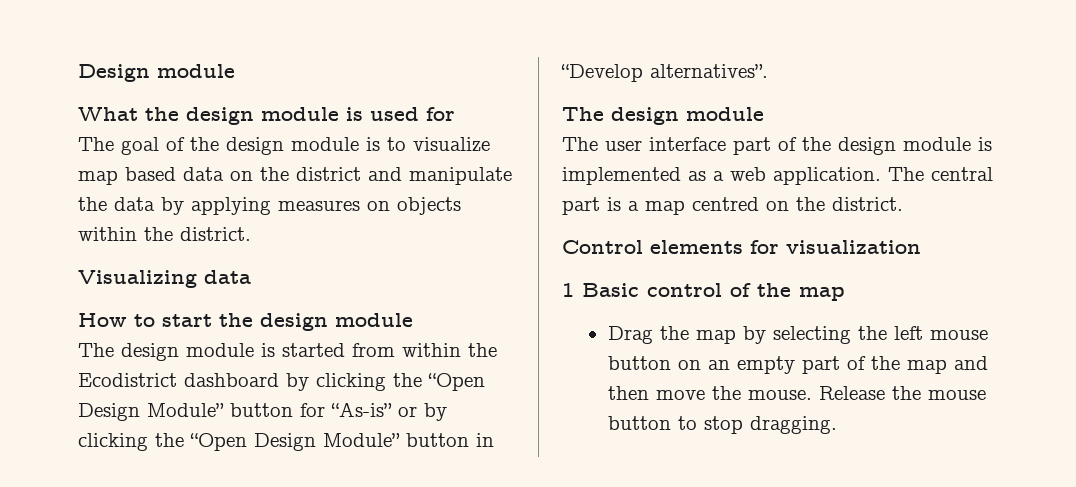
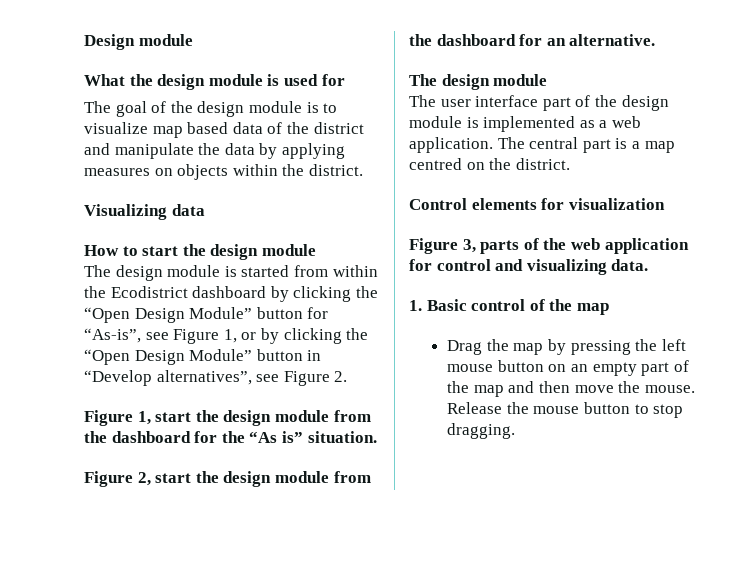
- The goal of the design module is to visualize map based data on the district and manipulate the data by applying measures on objects within the district.
+ The goal of the design module is to visualize map based data of the district and manipulate the data by applying measures on objects within the district.
- The design module is started from within the Ecodistrict dashboard by clicking the “Open Design Module” button for “As-is” or by clicking the “Open Design Module” button in “Develop alternatives”.
+ The design module is started from within the Ecodistrict dashboard by clicking the “Open Design Module” button for “As-is”, see Figure 1, or by clicking the “Open Design Module” button in “Develop alternatives”, see Figure 2.
+ Figure 1, start the design module from the dashboard for the “As is” situation.
+ Figure 2, start the design module from the dashboard for an alternative.
- 1 Basic control of the map
+ Figure 3, parts of the web application for control and visualizing data.
+ 1. Basic control of the map
- Drag the map by selecting the left mouse button on an empty part of the map and then move the mouse.
+ Drag the map by pressing the left mouse button on an empty part of the map and then move the mouse.

